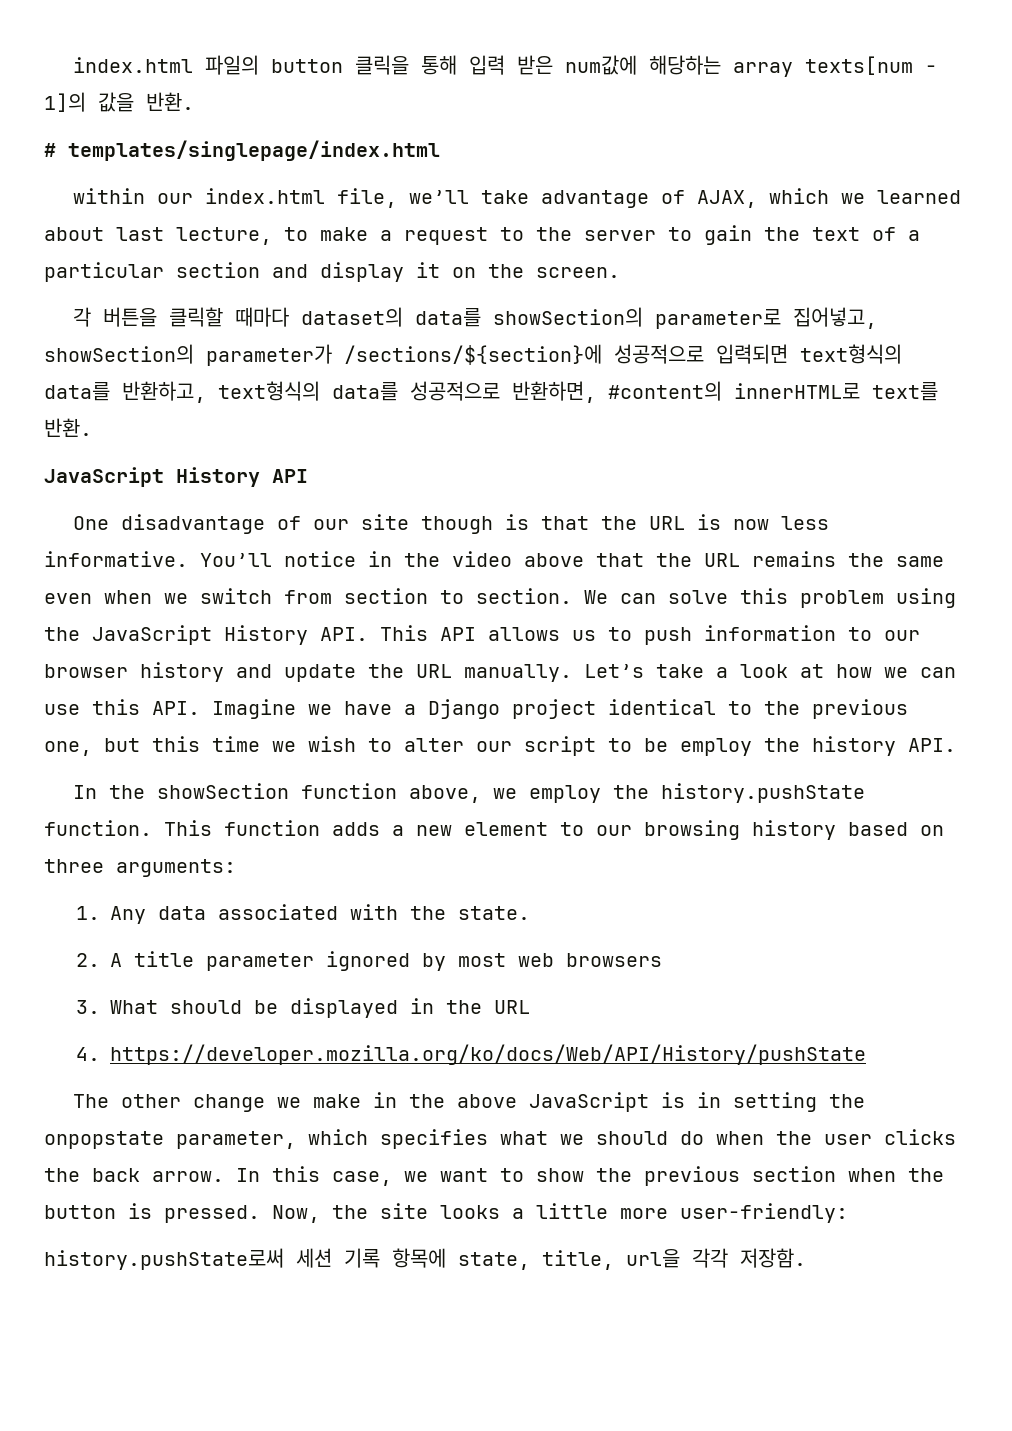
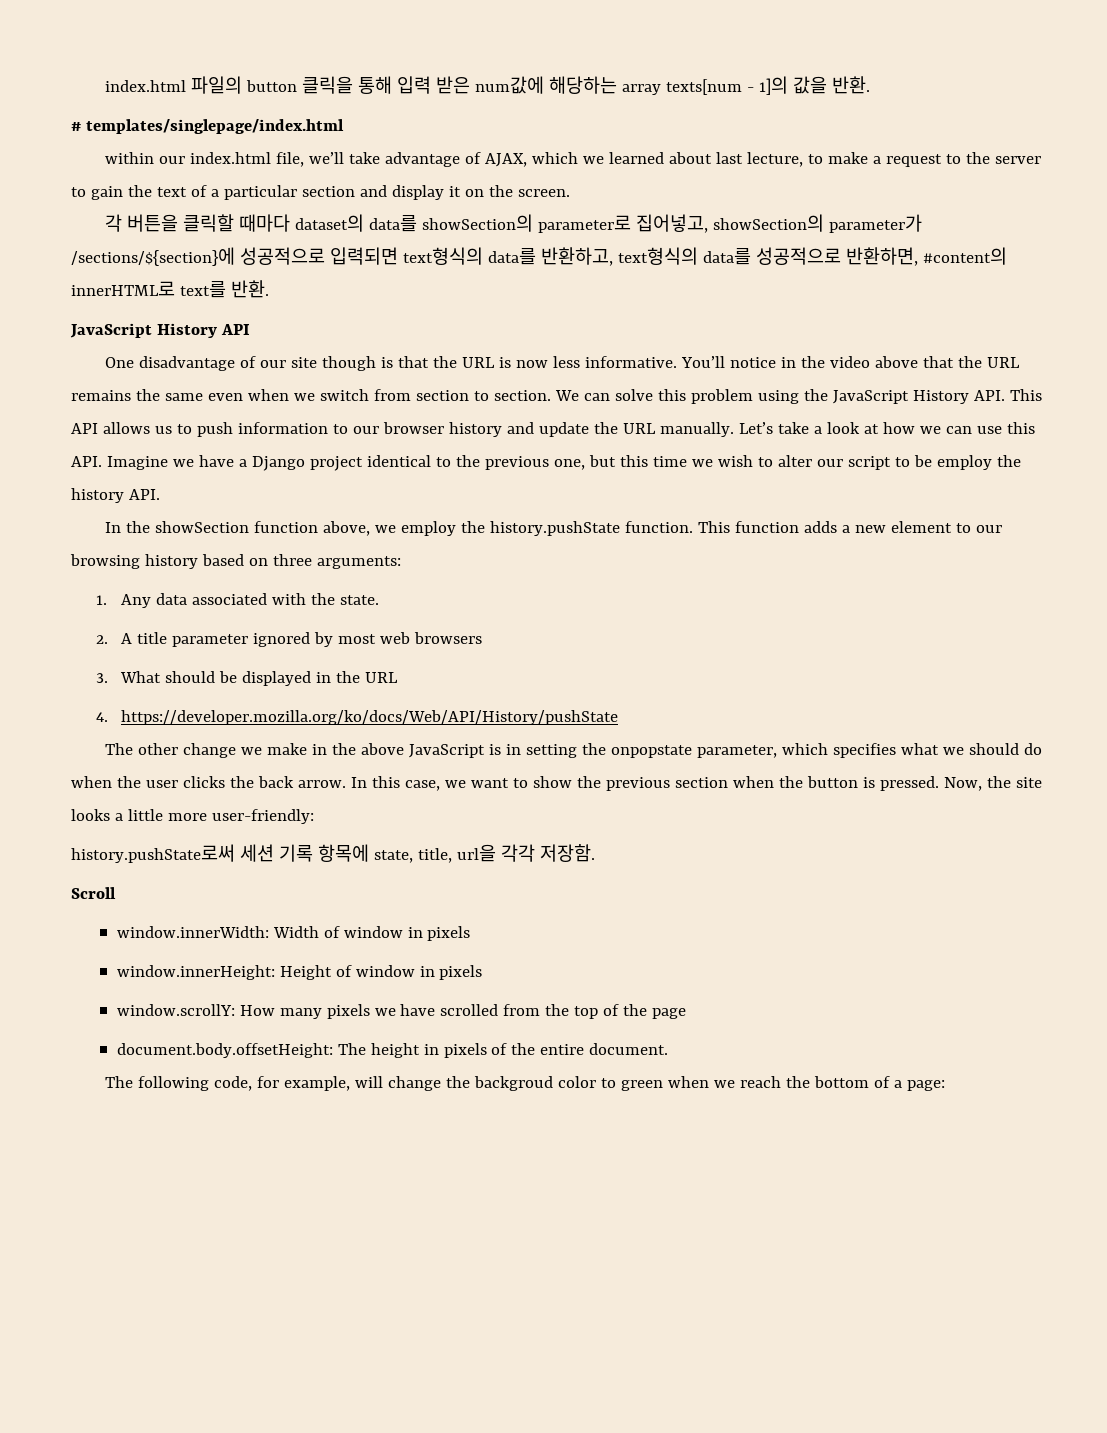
+ Scroll
+ window.innerWidth: Width of window in pixels
+ window.innerHeight: Height of window in pixels
+ window.scrollY: How many pixels we have scrolled from the top of the page
+ document.body.offsetHeight: The height in pixels of the entire document.
+ The following code, for example, will change the backgroud color to green when we reach the bottom of a page:

